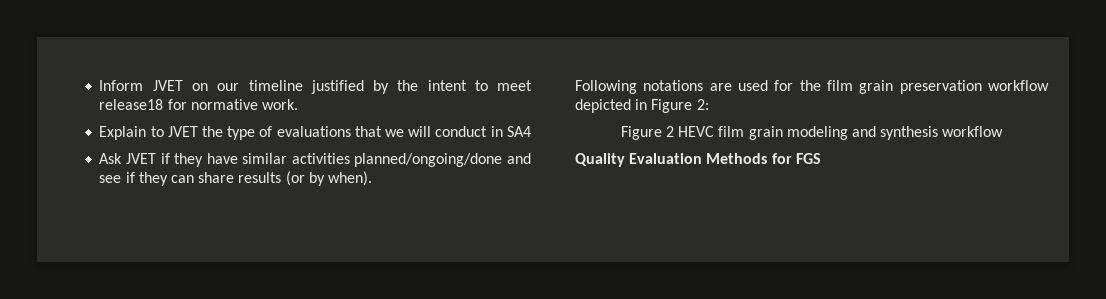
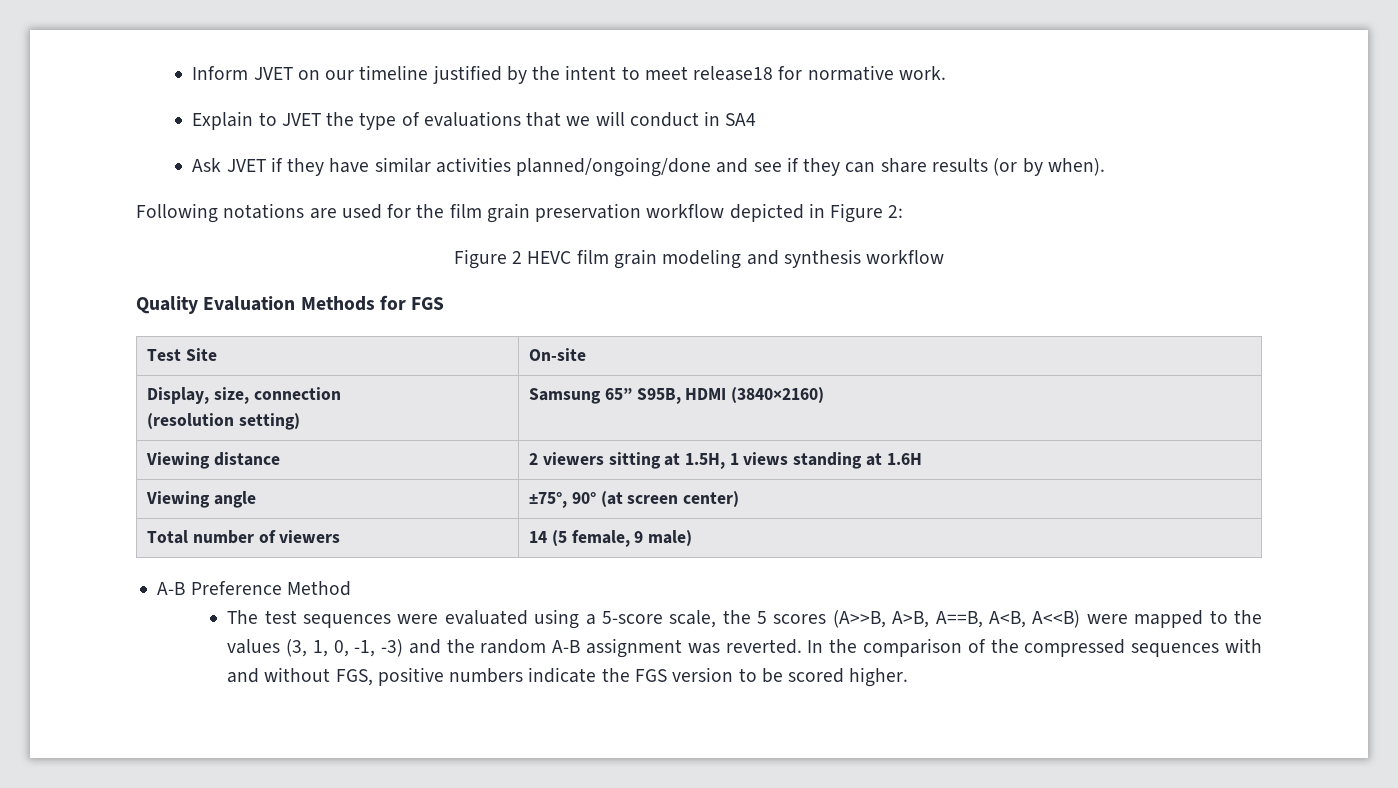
+ Test Site | On-site
+ Display, size, connection
+ (resolution setting) | Samsung 65” S95B, HDMI (3840×2160)
+ Viewing distance | 2 viewers sitting at 1.5H, 1 views standing at 1.6H
+ Viewing angle | ±75°, 90° (at screen center)
+ Total number of viewers | 14 (5 female, 9 male)
+ A-B Preference Method
+ The test sequences were evaluated using a 5-score scale, the 5 scores (A>>B, A>B, A==B, A<B, A<<B) were mapped to the values (3, 1, 0, -1, -3) and the random A-B assignment was reverted. In the comparison of the compressed sequences with and without FGS, positive numbers indicate the FGS version to be scored higher.

